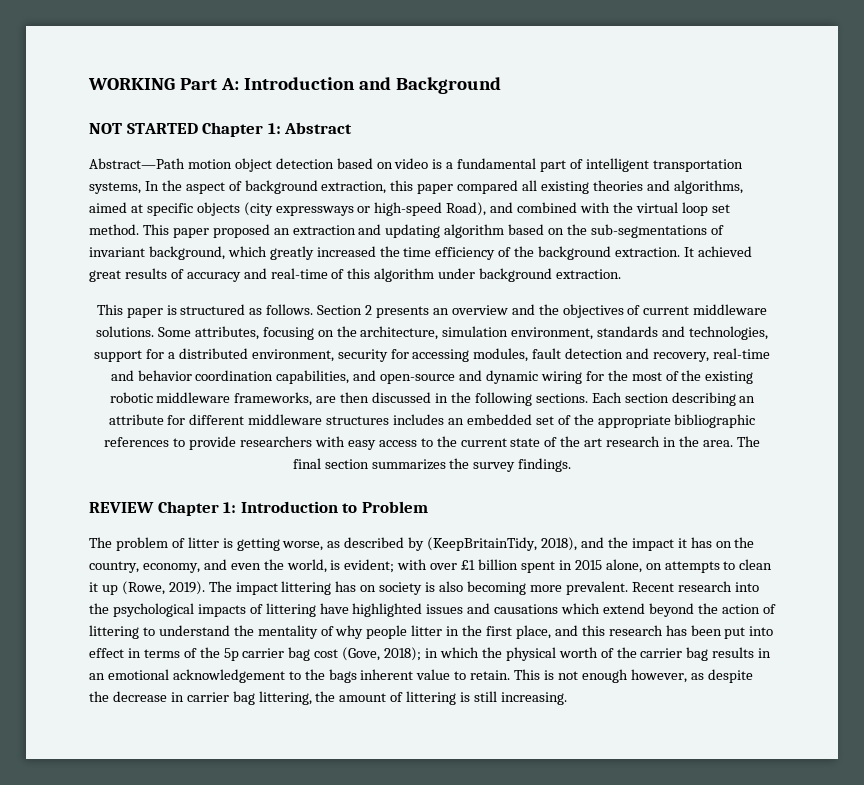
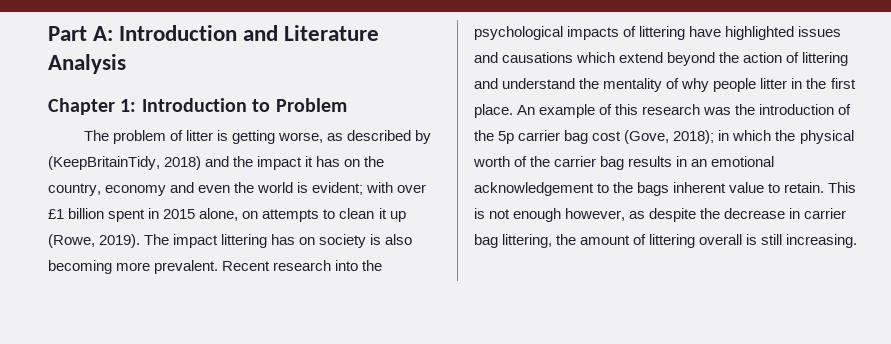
- WORKING Part A: Introduction and Background
- NOT STARTED Chapter 1: Abstract
- Abstract—Path motion object detection based on video is a fundamental part of intelligent transportation systems, In the aspect of background extraction, this paper compared all existing theories and algorithms, aimed at specific objects (city expressways or high-speed Road), and combined with the virtual loop set method. This paper proposed an extraction and updating algorithm based on the sub-segmentations of invariant background, which greatly increased the time efficiency of the background extraction. It achieved great results of accuracy and real-time of this algorithm under background extraction.
- This paper is structured as follows. Section 2 presents an overview and the objectives of current middleware solutions. Some attributes, focusing on the architecture, simulation environment, standards and technologies, support for a distributed environment, security for accessing modules, fault detection and recovery, real-time and behavior coordination capabilities, and open-source and dynamic wiring for the most of the existing robotic middleware frameworks, are then discussed in the following sections. Each section describing an attribute for different middleware structures includes an embedded set of the appropriate bibliographic references to provide researchers with easy access to the current state of the art research in the area. The final section summarizes the survey findings.
- REVIEW Chapter 1: Introduction to Problem
+ Part A: Introduction and Literature Analysis
+ Chapter 1: Introduction to Problem
- The problem of litter is getting worse, as described by (KeepBritainTidy, 2018), and the impact it has on the country, economy, and even the world, is evident; with over £1 billion spent in 2015 alone, on attempts to clean it up (Rowe, 2019).
+ The problem of litter is getting worse, as described by (KeepBritainTidy, 2018) and the impact it has on the country, economy and even the world is evident; with over £1 billion spent in 2015 alone, on attempts to clean it up (Rowe, 2019).
- Recent research into the psychological impacts of littering have highlighted issues and causations which extend beyond the action of littering to understand the mentality of why people litter in the first place, and this research has been put into effect in terms of the 5p carrier bag cost (Gove, 2018); in which the physical worth of the carrier bag results in an emotional acknowledgement to the bags inherent value to retain.
+ Recent research into the psychological impacts of littering have highlighted issues and causations which extend beyond the action of littering and understand the mentality of why people litter in the first place. An example of this research was the introduction of the 5p carrier bag cost (Gove, 2018); in which the physical worth of the carrier bag results in an emotional acknowledgement to the bags inherent value to retain.
- This is not enough however, as despite the decrease in carrier bag littering, the amount of littering is still increasing.
+ This is not enough however, as despite the decrease in carrier bag littering, the amount of littering overall is still increasing.

